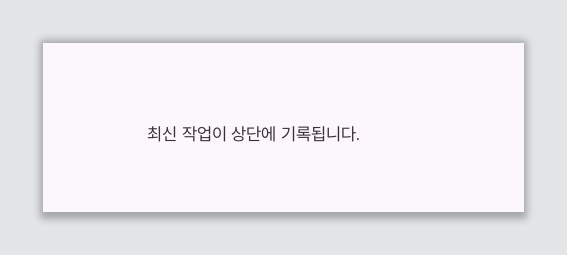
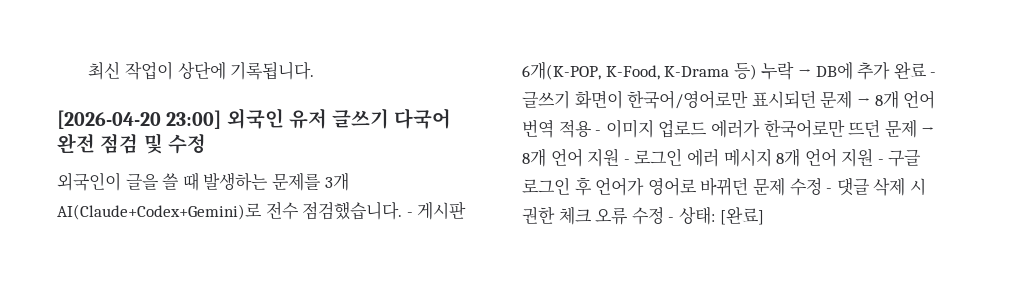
+ [2026-04-20 23:00] 외국인 유저 글쓰기 다국어 완전 점검 및 수정
+ 외국인이 글을 쓸 때 발생하는 문제를 3개 AI(Claude+Codex+Gemini)로 전수 점검했습니다. - 게시판 6개(K-POP, K-Food, K-Drama 등) 누락 → DB에 추가 완료 - 글쓰기 화면이 한국어/영어로만 표시되던 문제 → 8개 언어 번역 적용 - 이미지 업로드 에러가 한국어로만 뜨던 문제 → 8개 언어 지원 - 로그인 에러 메시지 8개 언어 지원 - 구글 로그인 후 언어가 영어로 바뀌던 문제 수정 - 댓글 삭제 시 권한 체크 오류 수정 - 상태: [완료]

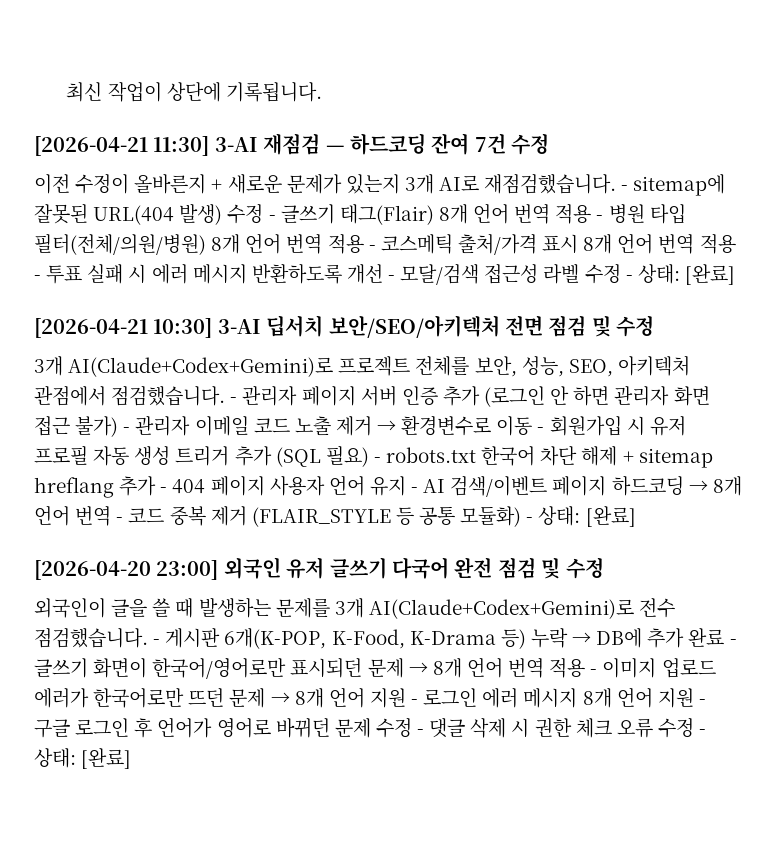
+ [2026-04-21 11:30] 3-AI 재점검 — 하드코딩 잔여 7건 수정
+ 이전 수정이 올바른지 + 새로운 문제가 있는지 3개 AI로 재점검했습니다. - sitemap에 잘못된 URL(404 발생) 수정 - 글쓰기 태그(Flair) 8개 언어 번역 적용 - 병원 타입 필터(전체/의원/병원) 8개 언어 번역 적용 - 코스메틱 출처/가격 표시 8개 언어 번역 적용 - 투표 실패 시 에러 메시지 반환하도록 개선 - 모달/검색 접근성 라벨 수정 - 상태: [완료]
+ [2026-04-21 10:30] 3-AI 딥서치 보안/SEO/아키텍처 전면 점검 및 수정
+ 3개 AI(Claude+Codex+Gemini)로 프로젝트 전체를 보안, 성능, SEO, 아키텍처 관점에서 점검했습니다. - 관리자 페이지 서버 인증 추가 (로그인 안 하면 관리자 화면 접근 불가) - 관리자 이메일 코드 노출 제거 → 환경변수로 이동 - 회원가입 시 유저 프로필 자동 생성 트리거 추가 (SQL 필요) - robots.txt 한국어 차단 해제 + sitemap hreflang 추가 - 404 페이지 사용자 언어 유지 - AI 검색/이벤트 페이지 하드코딩 → 8개 언어 번역 - 코드 중복 제거 (FLAIR_STYLE 등 공통 모듈화) - 상태: [완료]

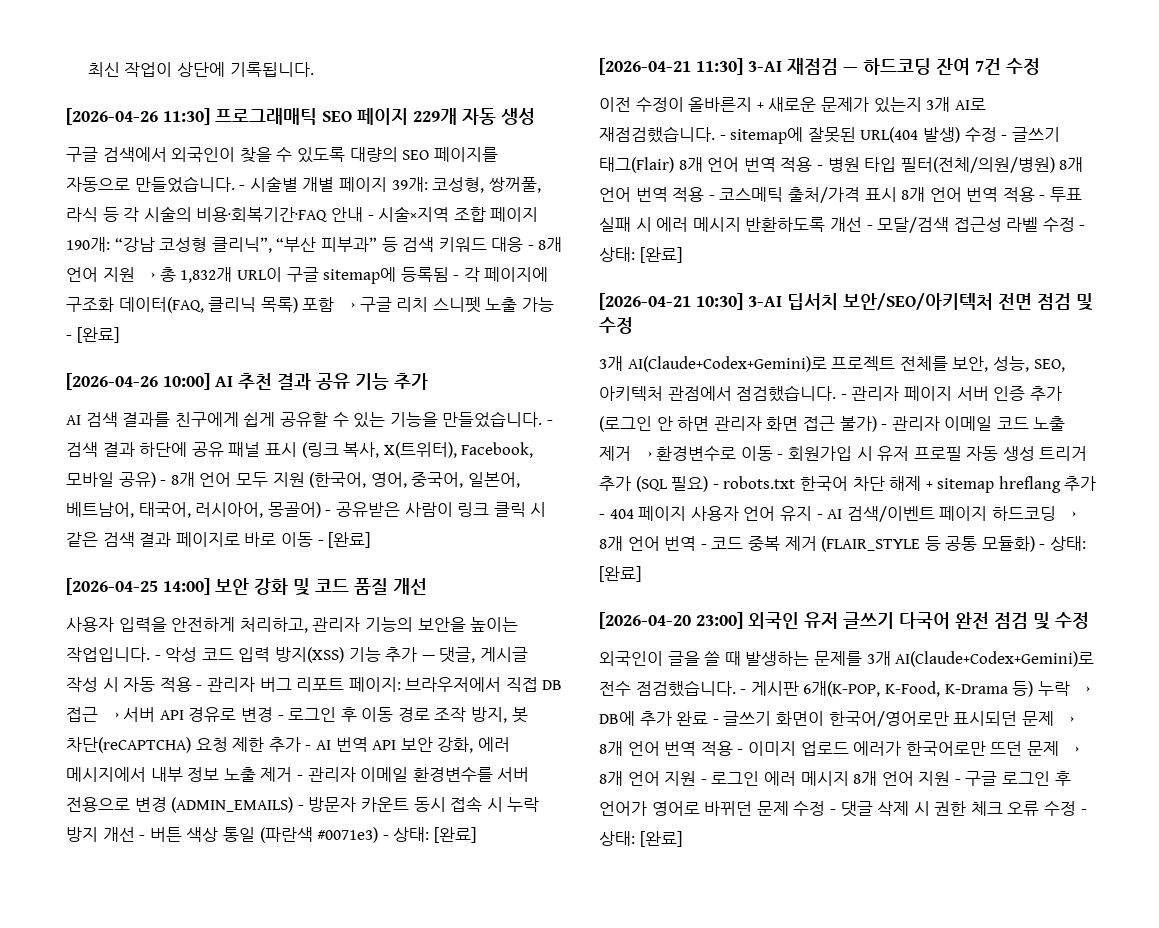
+ [2026-04-26 11:30] 프로그래매틱 SEO 페이지 229개 자동 생성
+ 구글 검색에서 외국인이 찾을 수 있도록 대량의 SEO 페이지를 자동으로 만들었습니다. - 시술별 개별 페이지 39개: 코성형, 쌍꺼풀, 라식 등 각 시술의 비용·회복기간·FAQ 안내 - 시술×지역 조합 페이지 190개: “강남 코성형 클리닉”, “부산 피부과” 등 검색 키워드 대응 - 8개 언어 지원 → 총 1,832개 URL이 구글 sitemap에 등록됨 - 각 페이지에 구조화 데이터(FAQ, 클리닉 목록) 포함 → 구글 리치 스니펫 노출 가능 - [완료]
+ [2026-04-26 10:00] AI 추천 결과 공유 기능 추가
+ AI 검색 결과를 친구에게 쉽게 공유할 수 있는 기능을 만들었습니다. - 검색 결과 하단에 공유 패널 표시 (링크 복사, X(트위터), Facebook, 모바일 공유) - 8개 언어 모두 지원 (한국어, 영어, 중국어, 일본어, 베트남어, 태국어, 러시아어, 몽골어) - 공유받은 사람이 링크 클릭 시 같은 검색 결과 페이지로 바로 이동 - [완료]
+ [2026-04-25 14:00] 보안 강화 및 코드 품질 개선
+ 사용자 입력을 안전하게 처리하고, 관리자 기능의 보안을 높이는 작업입니다. - 악성 코드 입력 방지(XSS) 기능 추가 — 댓글, 게시글 작성 시 자동 적용 - 관리자 버그 리포트 페이지: 브라우저에서 직접 DB 접근 → 서버 API 경유로 변경 - 로그인 후 이동 경로 조작 방지, 봇 차단(reCAPTCHA) 요청 제한 추가 - AI 번역 API 보안 강화, 에러 메시지에서 내부 정보 노출 제거 - 관리자 이메일 환경변수를 서버 전용으로 변경 (ADMIN_EMAILS) - 방문자 카운트 동시 접속 시 누락 방지 개선 - 버튼 색상 통일 (파란색 #0071e3) - 상태: [완료]

